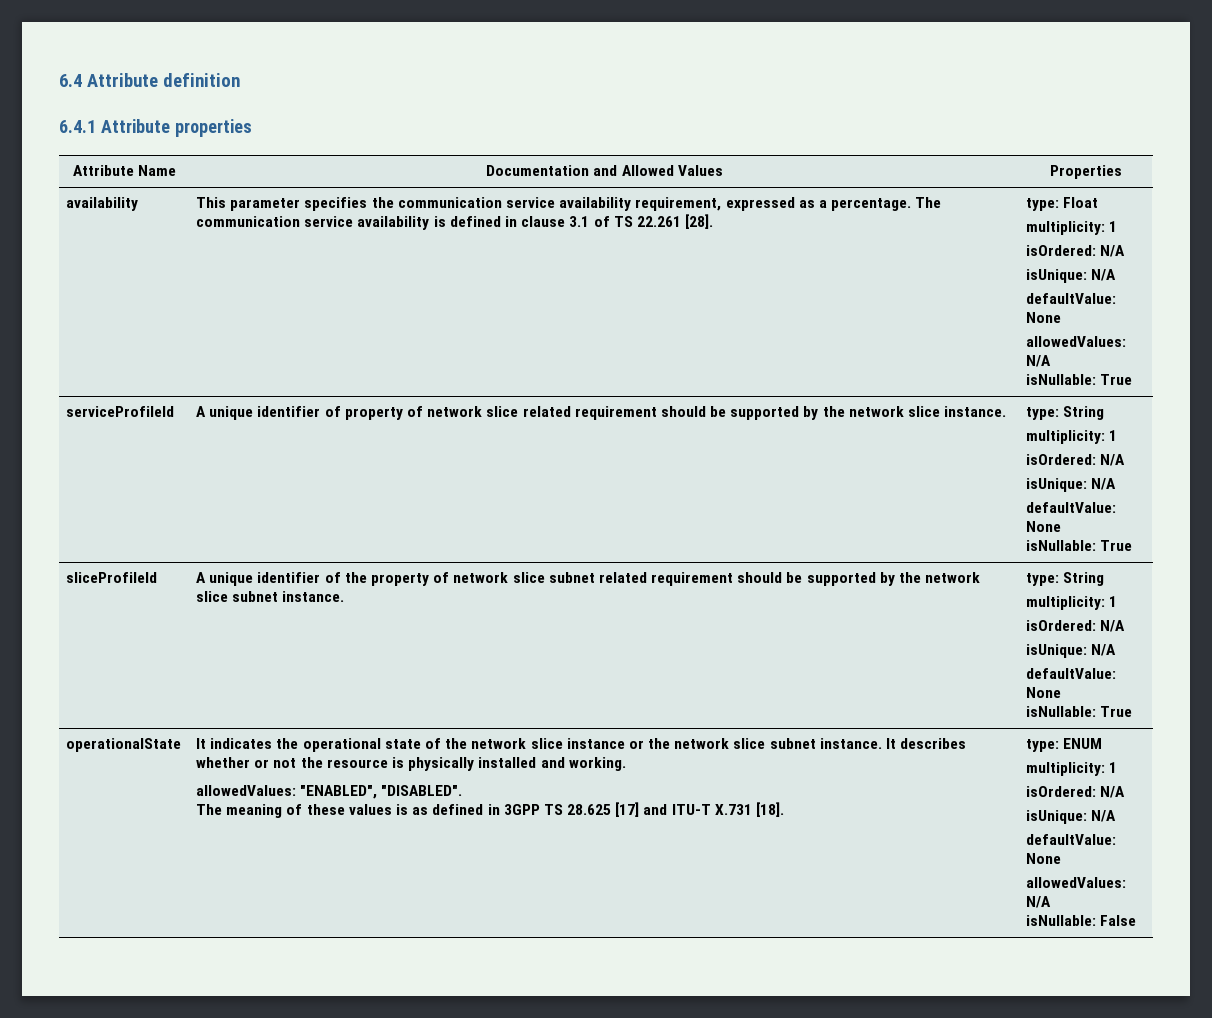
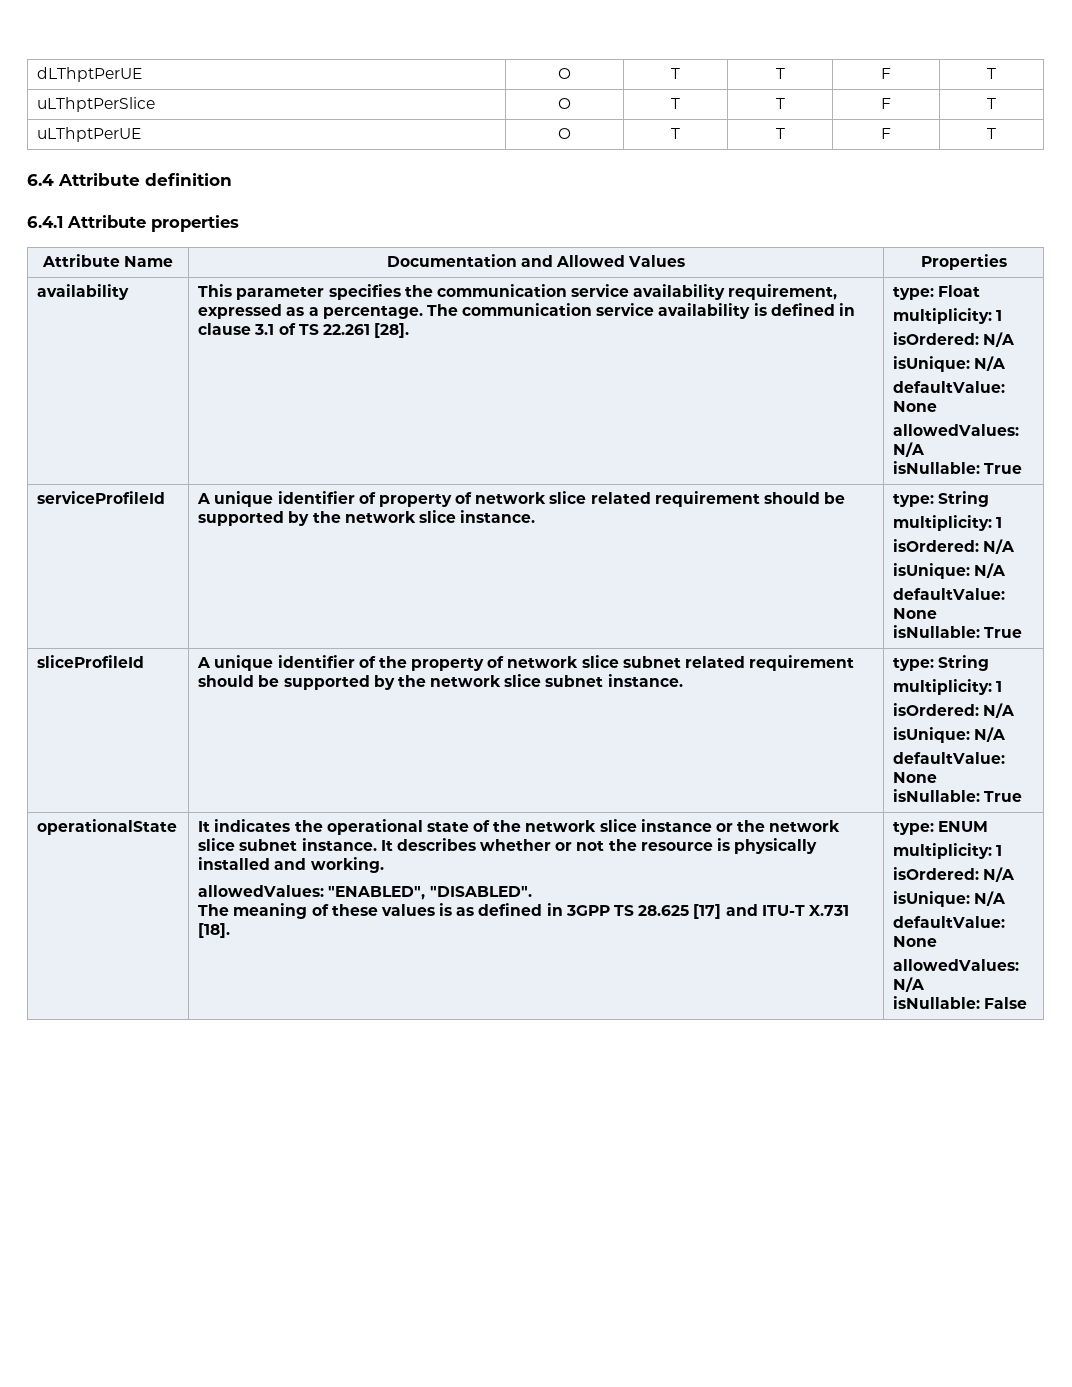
+ dLThptPerUE | O | T | T | F | T
+ uLThptPerSlice | O | T | T | F | T
+ uLThptPerUE | O | T | T | F | T

